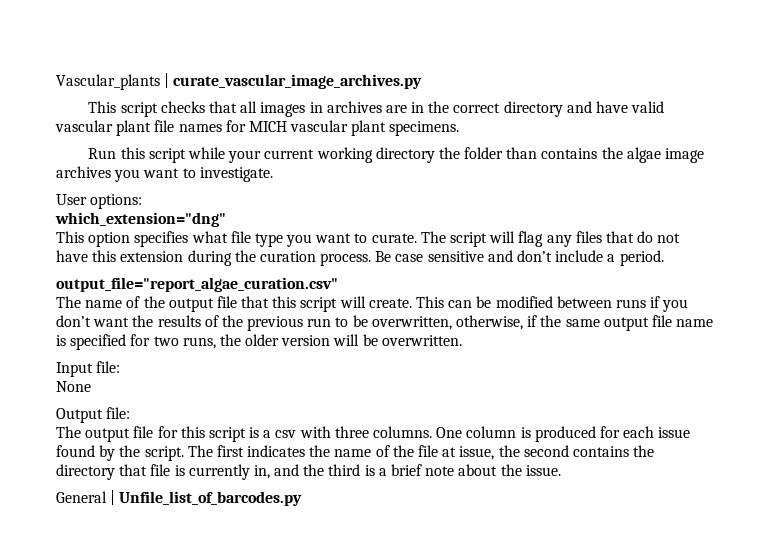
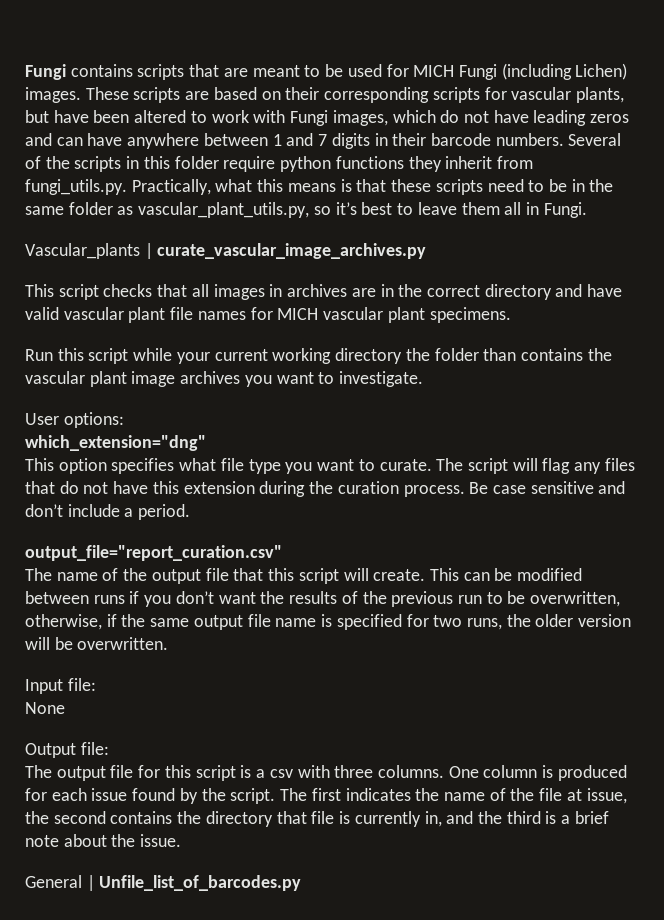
+ Fungi contains scripts that are meant to be used for MICH Fungi (including Lichen) images. These scripts are based on their corresponding scripts for vascular plants, but have been altered to work with Fungi images, which do not have leading zeros and can have anywhere between 1 and 7 digits in their barcode numbers. Several of the scripts in this folder require python functions they inherit from fungi_utils.py. Practically, what this means is that these scripts need to be in the same folder as vascular_plant_utils.py, so it’s best to leave them all in Fungi.
- Run this script while your current working directory the folder than contains the algae image archives you want to investigate.
+ Run this script while your current working directory the folder than contains the vascular plant image archives you want to investigate.
- output_file="report_algae_curation.csv"
+ output_file="report_curation.csv"

